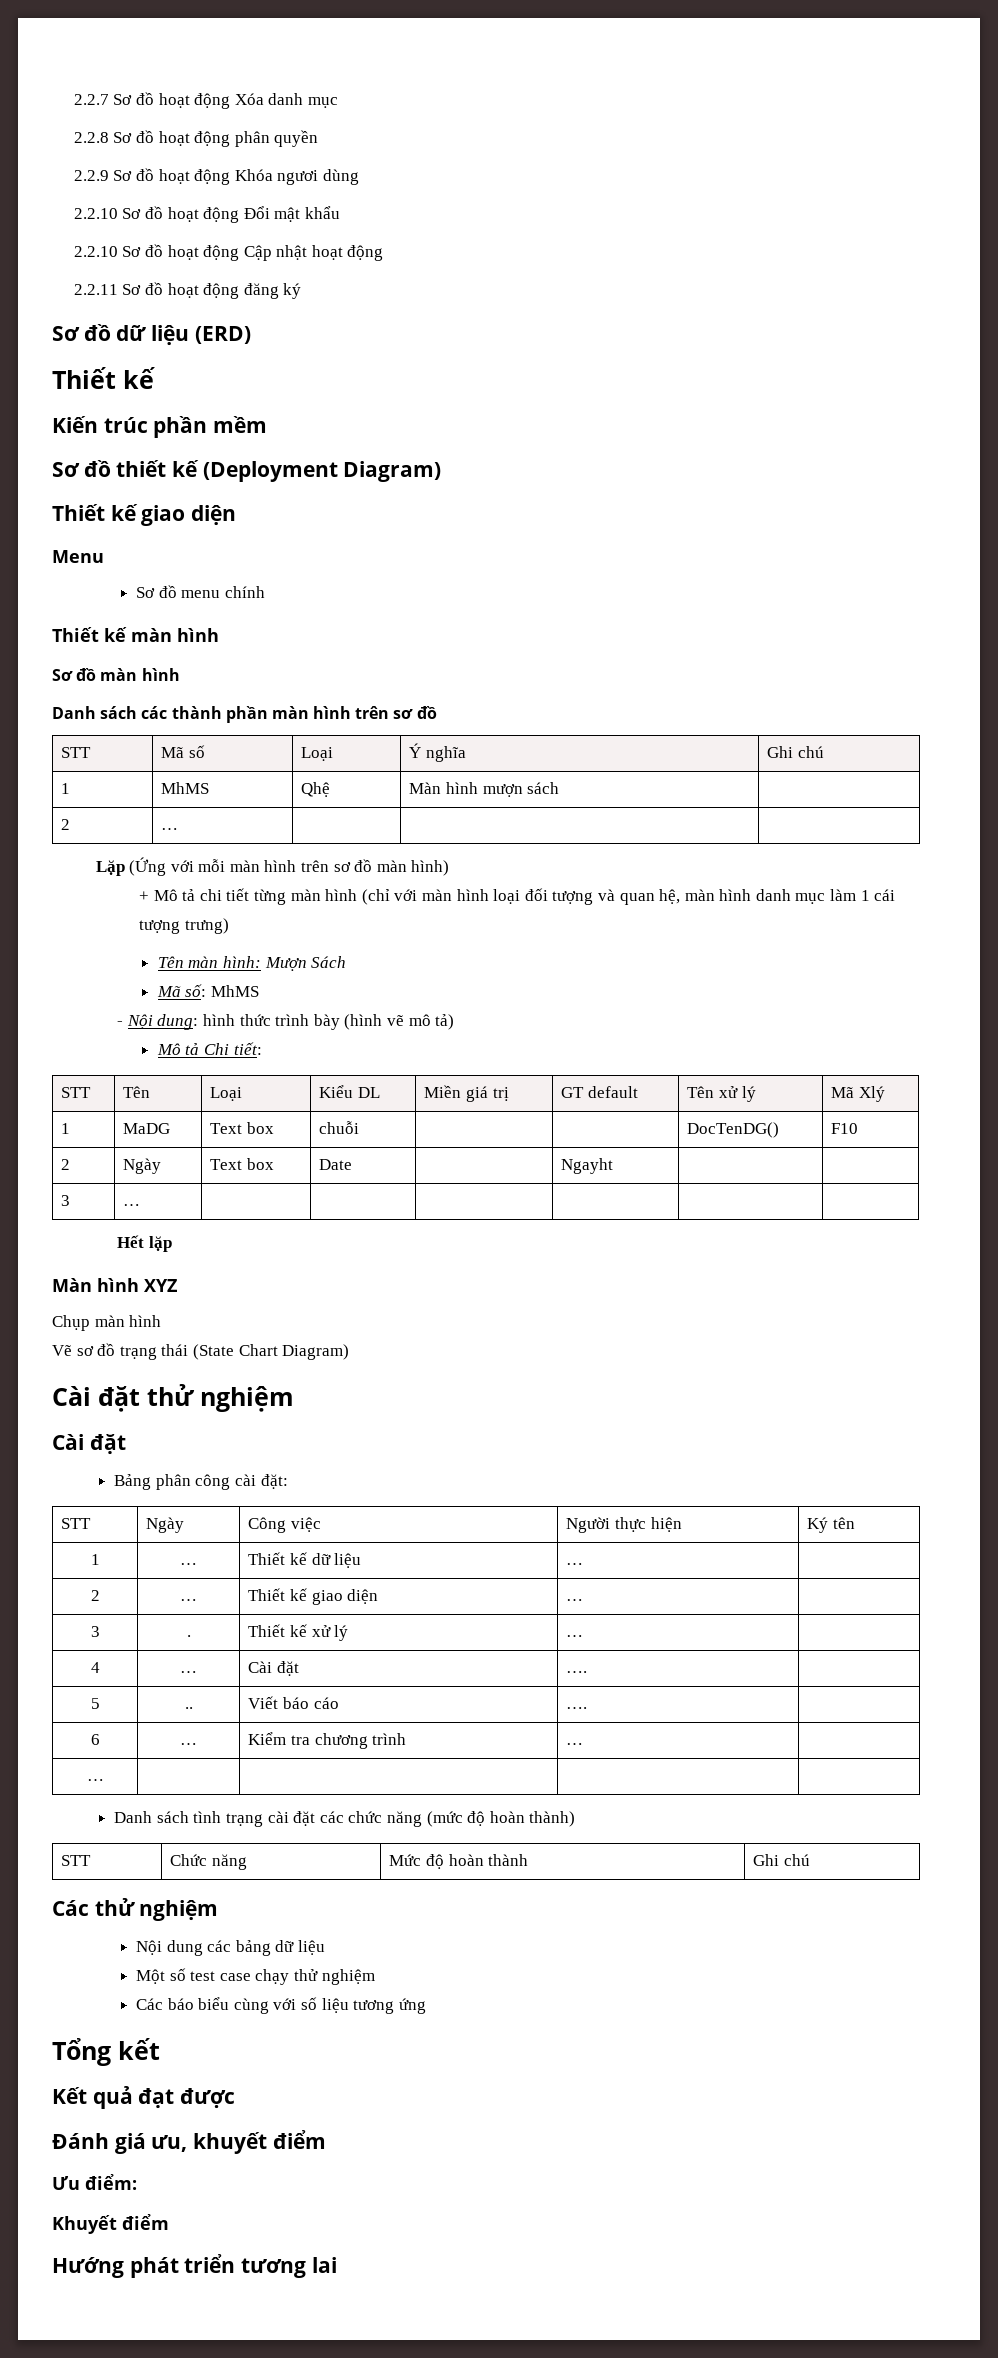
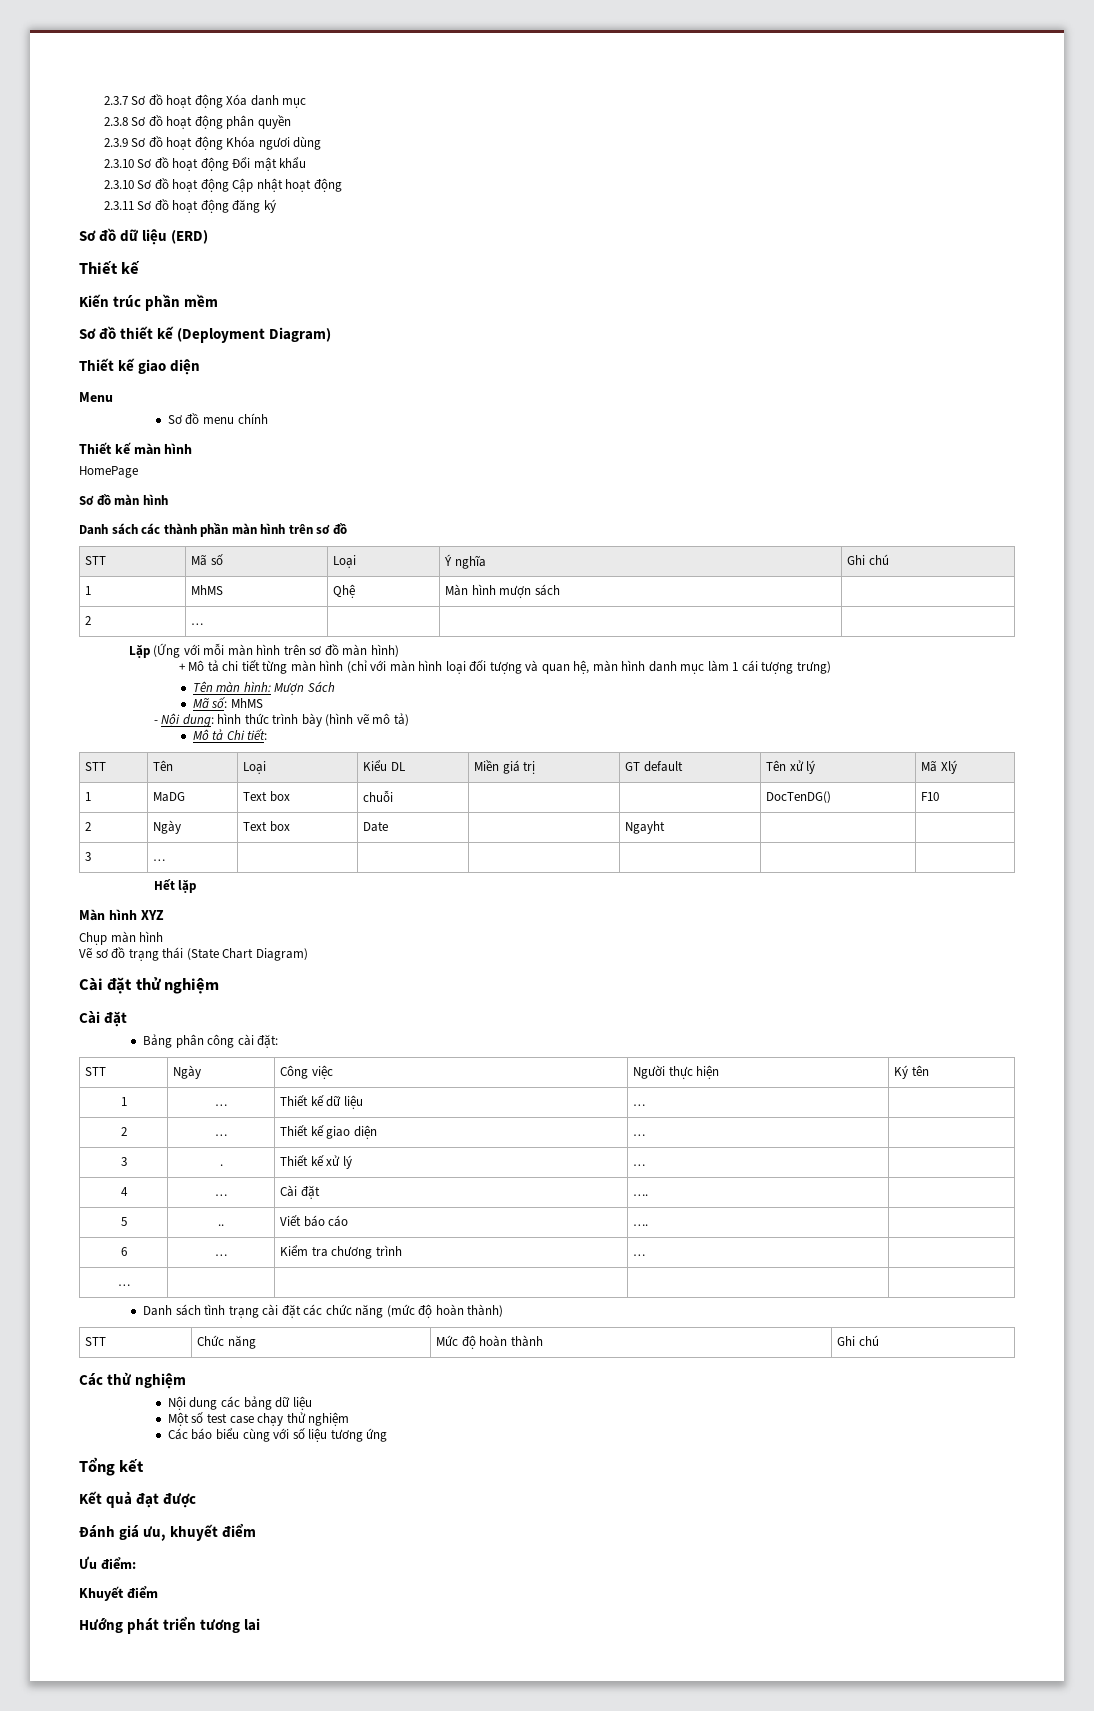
- 2.2.7 Sơ đồ hoạt động Xóa danh mục
+ 2.3.7 Sơ đồ hoạt động Xóa danh mục
- 2.2.8 Sơ đồ hoạt động phân quyền
+ 2.3.8 Sơ đồ hoạt động phân quyền
- 2.2.9 Sơ đồ hoạt động Khóa ngươi dùng
+ 2.3.9 Sơ đồ hoạt động Khóa ngươi dùng
- 2.2.10 Sơ đồ hoạt động Đổi mật khẩu
+ 2.3.10 Sơ đồ hoạt động Đổi mật khẩu
- 2.2.10 Sơ đồ hoạt động Cập nhật hoạt động
+ 2.3.10 Sơ đồ hoạt động Cập nhật hoạt động
- 2.2.11 Sơ đồ hoạt động đăng ký
+ 2.3.11 Sơ đồ hoạt động đăng ký
+ HomePage

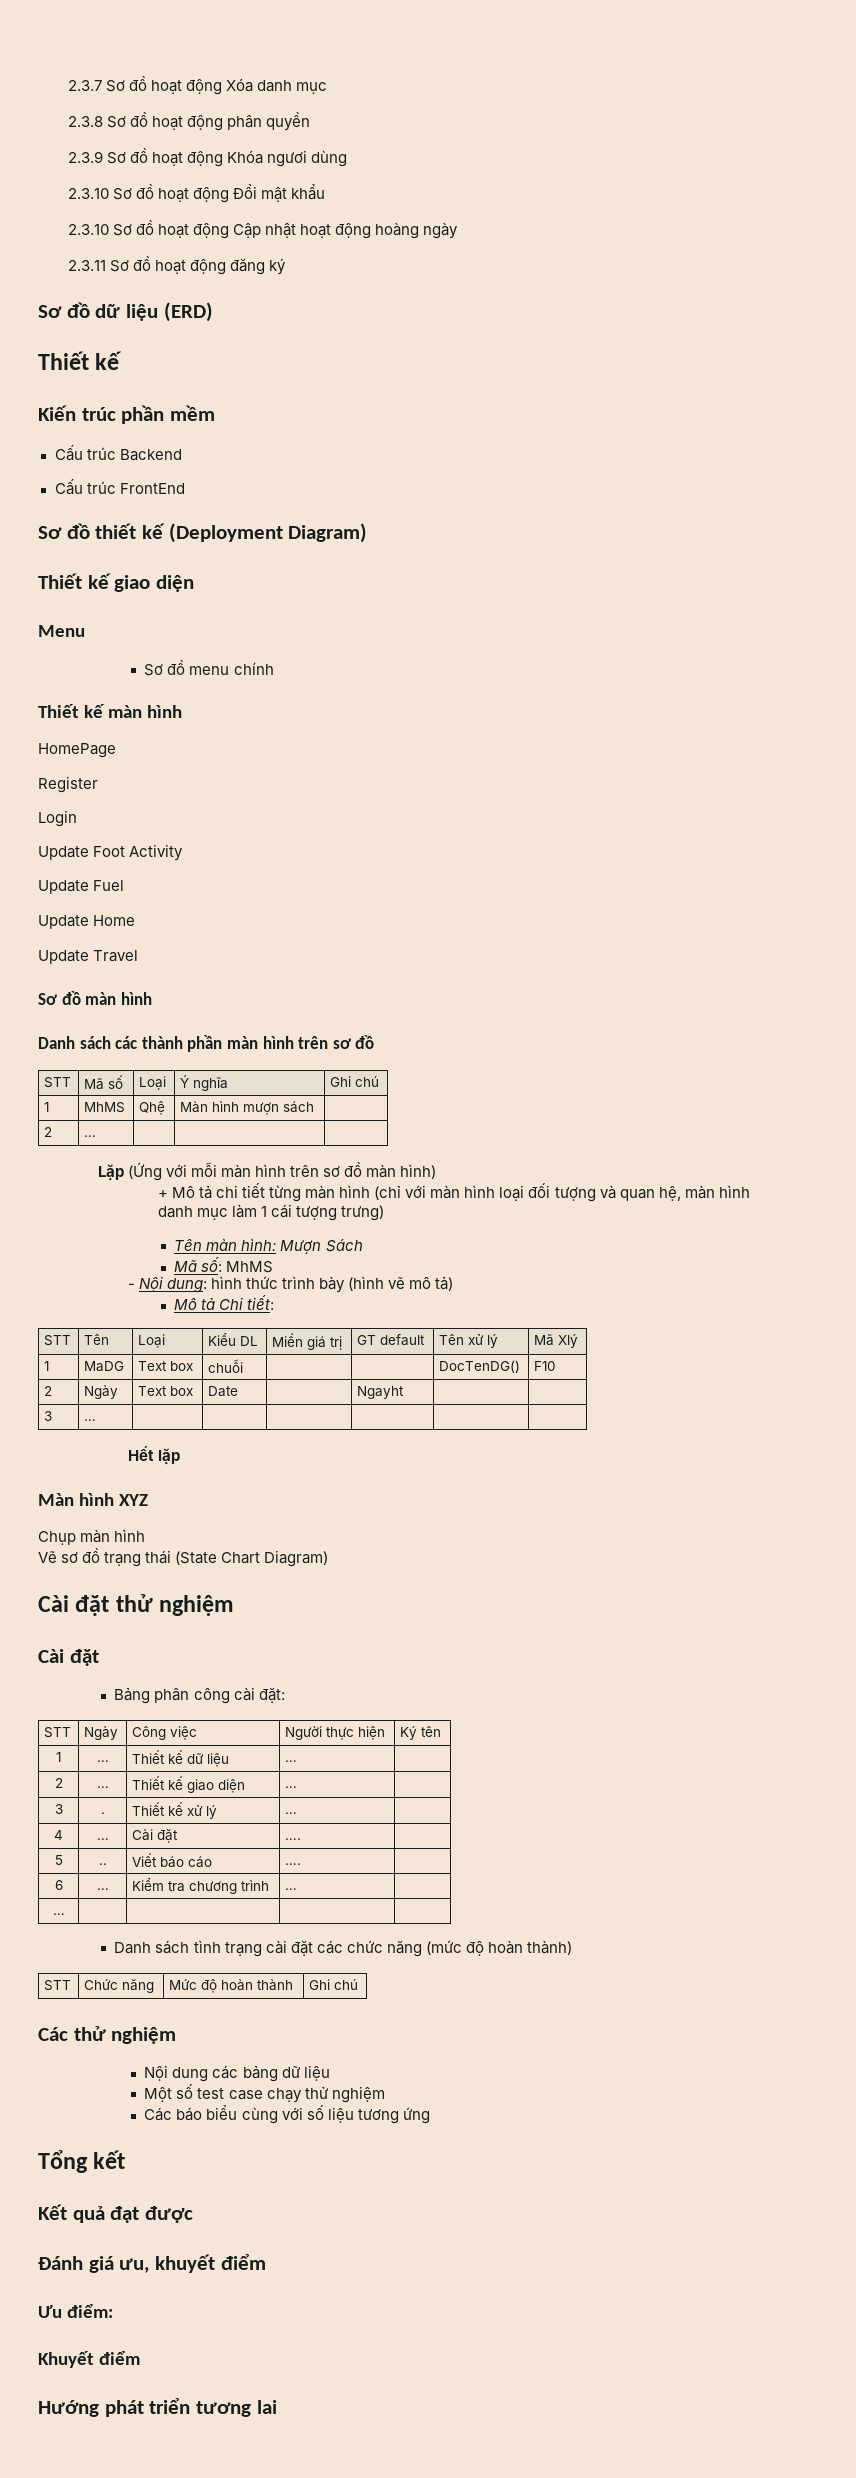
- 2.3.10 Sơ đồ hoạt động Cập nhật hoạt động
+ 2.3.10 Sơ đồ hoạt động Cập nhật hoạt động hoàng ngày
+ Cấu trúc Backend
+ Cấu trúc FrontEnd
+ Register
+ Login
+ Update Foot Activity
+ Update Fuel
+ Update Home
+ Update Travel

